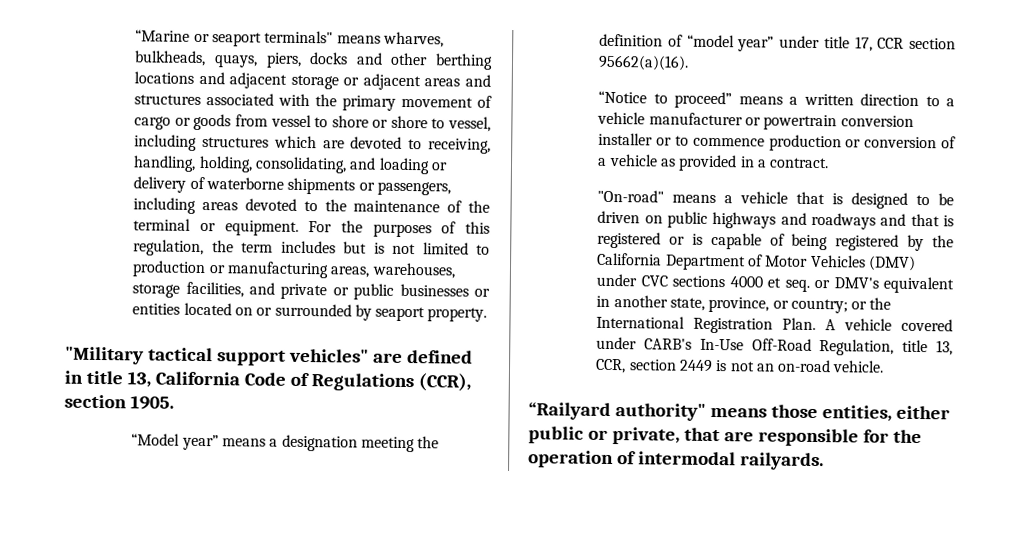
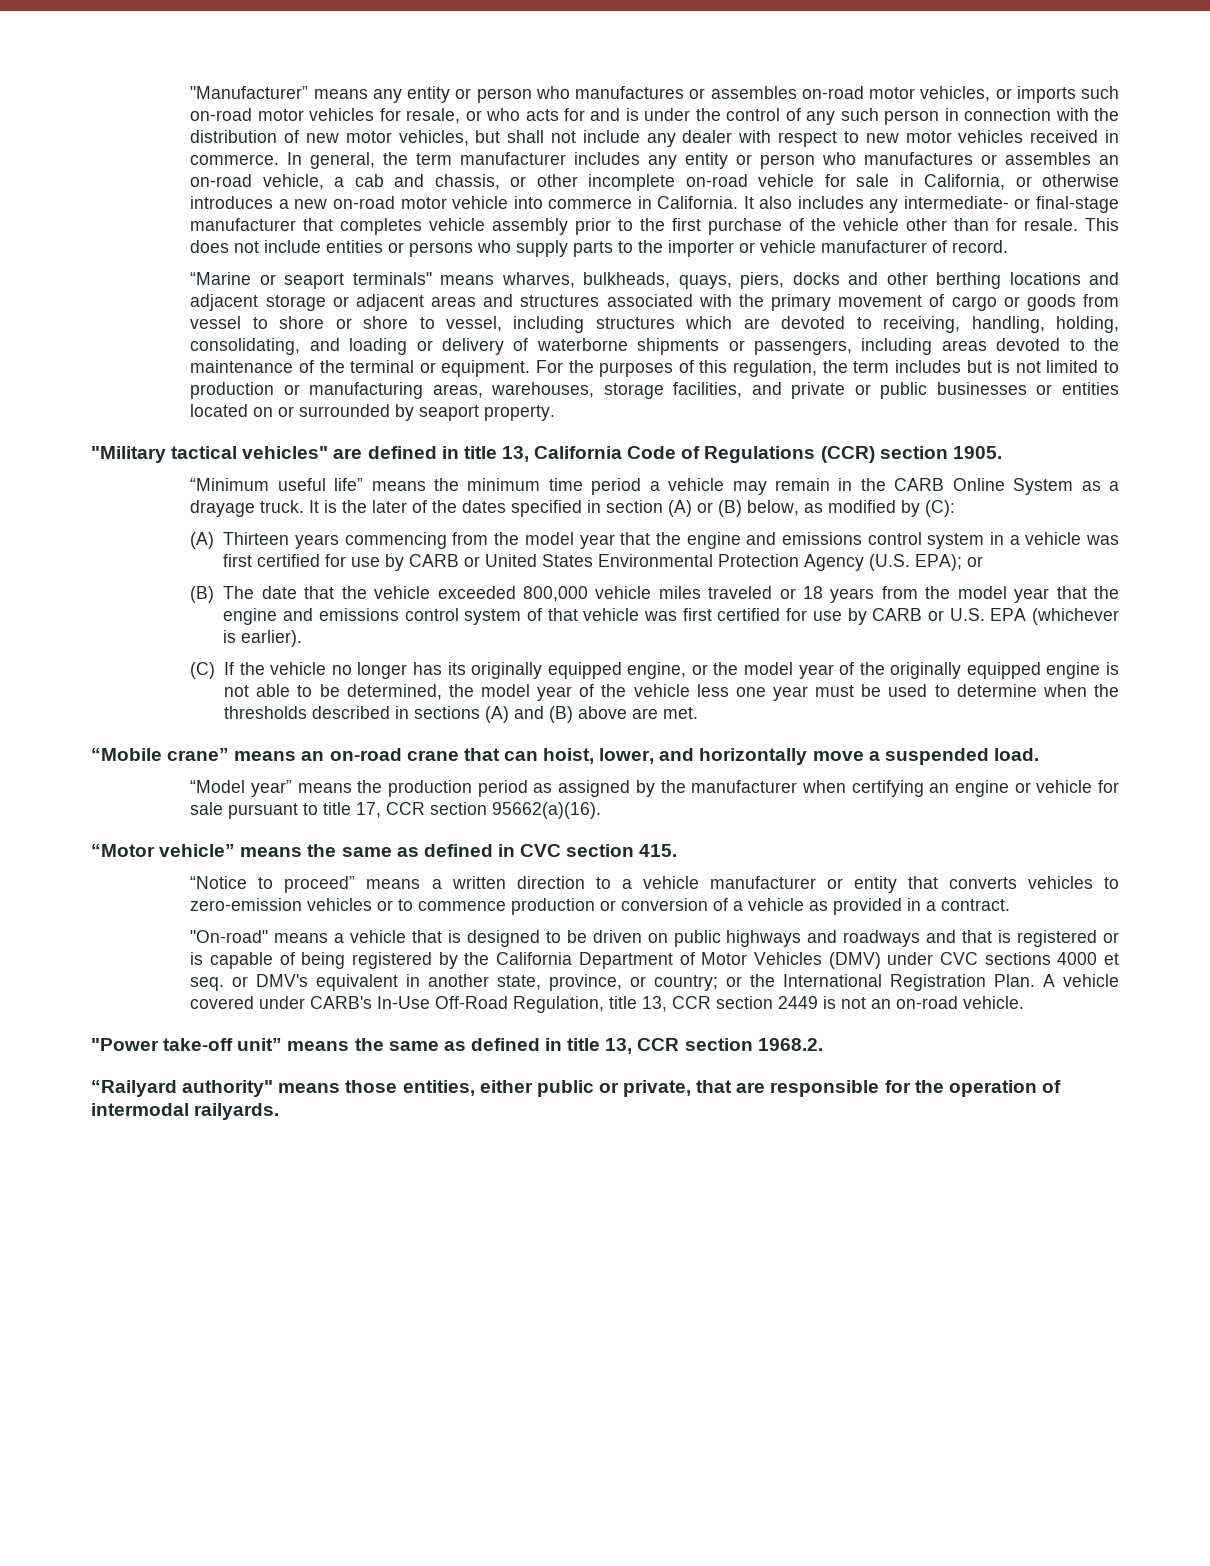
+ "Manufacturer” means any entity or person who manufactures or assembles on-road motor vehicles, or imports such on-road motor vehicles for resale, or who acts for and is under the control of any such person in connection with the distribution of new motor vehicles, but shall not include any dealer with respect to new motor vehicles received in commerce. In general, the term manufacturer includes any entity or person who manufactures or assembles an on-road vehicle, a cab and chassis, or other incomplete on-road vehicle for sale in California, or otherwise introduces a new on-road motor vehicle into commerce in California. It also includes any intermediate- or final-stage manufacturer that completes vehicle assembly prior to the first purchase of the vehicle other than for resale. This does not include entities or persons who supply parts to the importer or vehicle manufacturer of record.
- "Military tactical support vehicles" are defined in title 13, California Code of Regulations (CCR), section 1905.
+ "Military tactical vehicles" are defined in title 13, California Code of Regulations (CCR) section 1905.
- “Model year” means a designation meeting the definition of “model year” under title 17, CCR section 95662(a)(16).
+ “Minimum useful life” means the minimum time period a vehicle may remain in the CARB Online System as a drayage truck. It is the later of the dates specified in section (A) or (B) below, as modified by (C):
+ (A) Thirteen years commencing from the model year that the engine and emissions control system in a vehicle was first certified for use by CARB or United States Environmental Protection Agency (U.S. EPA); or
+ (B) The date that the vehicle exceeded 800,000 vehicle miles traveled or 18 years from the model year that the engine and emissions control system of that vehicle was first certified for use by CARB or U.S. EPA (whichever is earlier).
+ (C) If the vehicle no longer has its originally equipped engine, or the model year of the originally equipped engine is not able to be determined, the model year of the vehicle less one year must be used to determine when the thresholds described in sections (A) and (B) above are met.
+ “Mobile crane” means an on-road crane that can hoist, lower, and horizontally move a suspended load.
+ “Model year” means the production period as assigned by the manufacturer when certifying an engine or vehicle for sale pursuant to title 17, CCR section 95662(a)(16).
+ “Motor vehicle” means the same as defined in CVC section 415.
- “Notice to proceed” means a written direction to a vehicle manufacturer or powertrain conversion installer or to commence production or conversion of a vehicle as provided in a contract.
+ “Notice to proceed” means a written direction to a vehicle manufacturer or entity that converts vehicles to zero-emission vehicles or to commence production or conversion of a vehicle as provided in a contract.
- A vehicle covered under CARB's In-Use Off-Road Regulation, title 13, CCR, section 2449 is not an on-road vehicle.
+ A vehicle covered under CARB's In-Use Off-Road Regulation, title 13, CCR section 2449 is not an on-road vehicle.
+ "Power take-off unit” means the same as defined in title 13, CCR section 1968.2.

